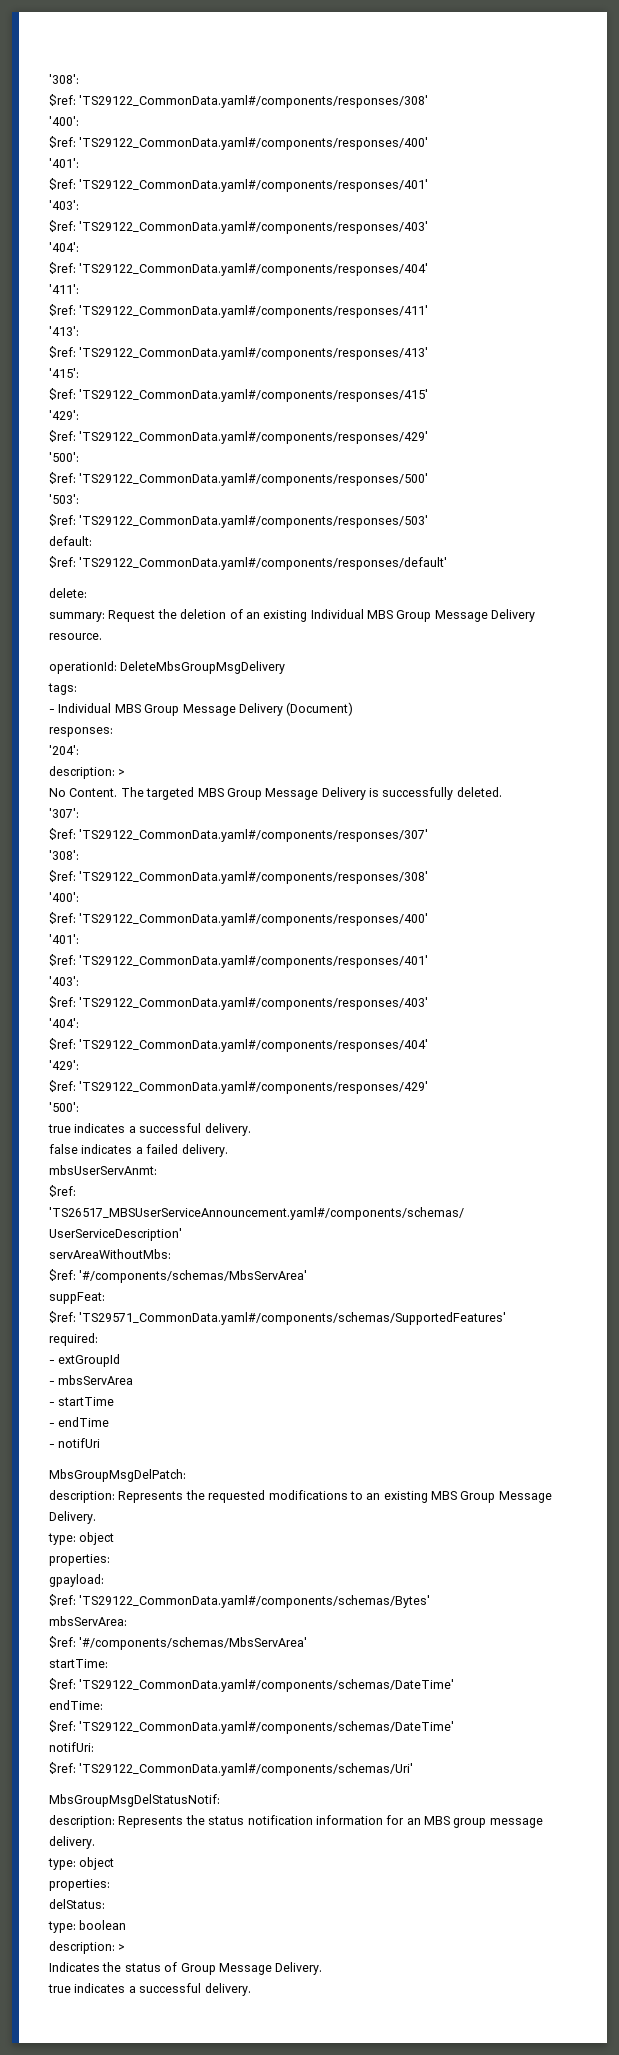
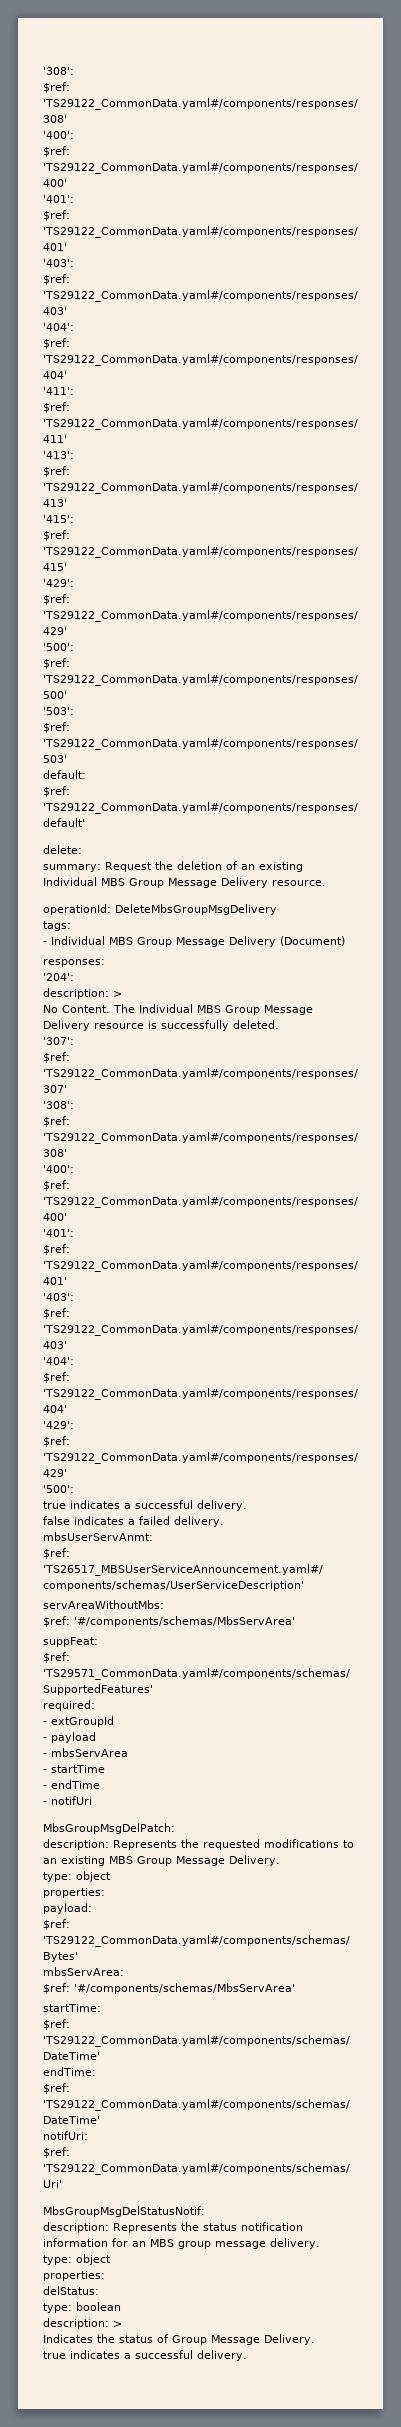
- The targeted MBS Group Message Delivery is successfully deleted.
+ The Individual MBS Group Message Delivery resource is successfully deleted.
+ - payload
- gpayload:
+ payload:

